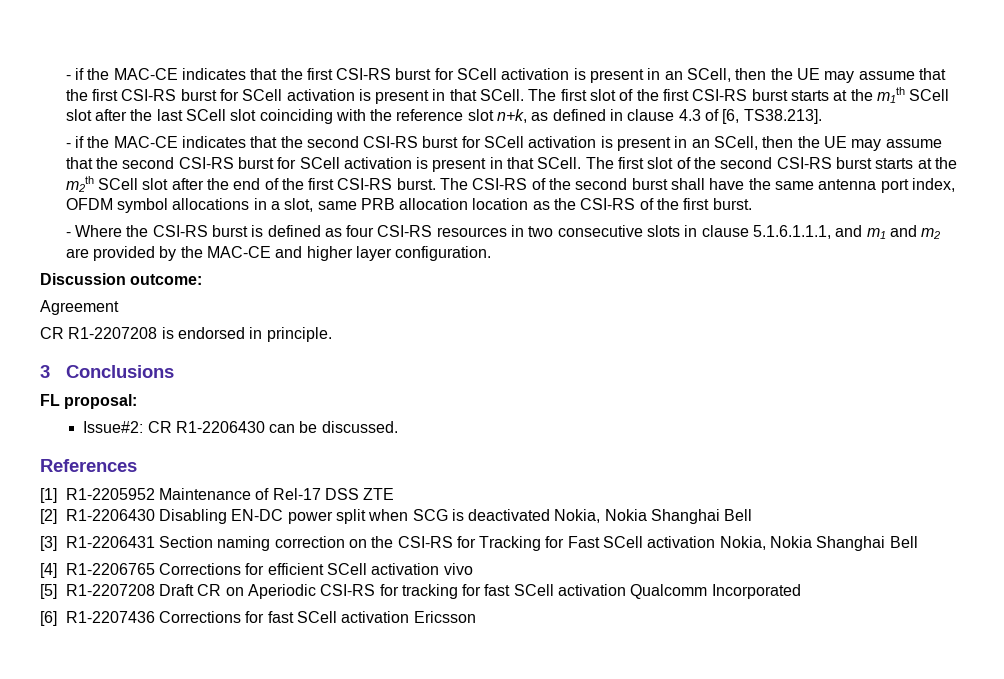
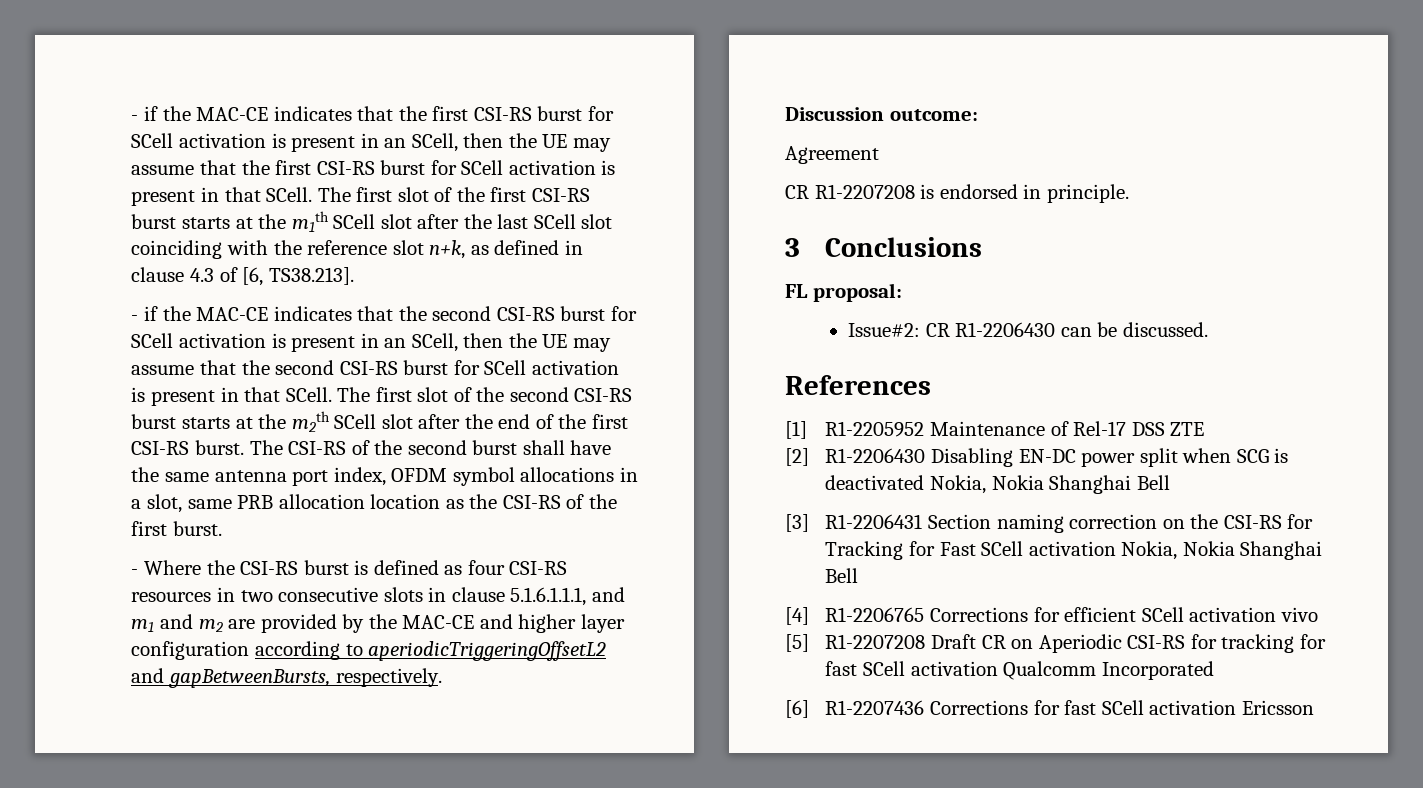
- - Where the CSI-RS burst is defined as four CSI-RS resources in two consecutive slots in clause 5.1.6.1.1.1, and m1 and m2 are provided by the MAC-CE and higher layer configuration.
+ - Where the CSI-RS burst is defined as four CSI-RS resources in two consecutive slots in clause 5.1.6.1.1.1, and m1 and m2 are provided by the MAC-CE and higher layer configuration according to aperiodicTriggeringOffsetL2 and gapBetweenBursts, respectively.

